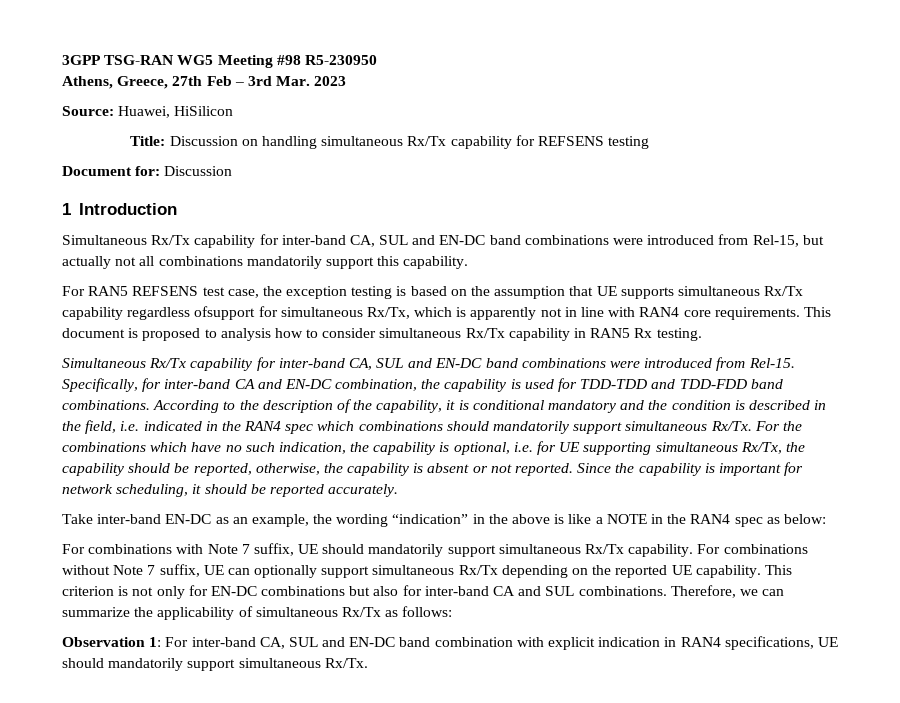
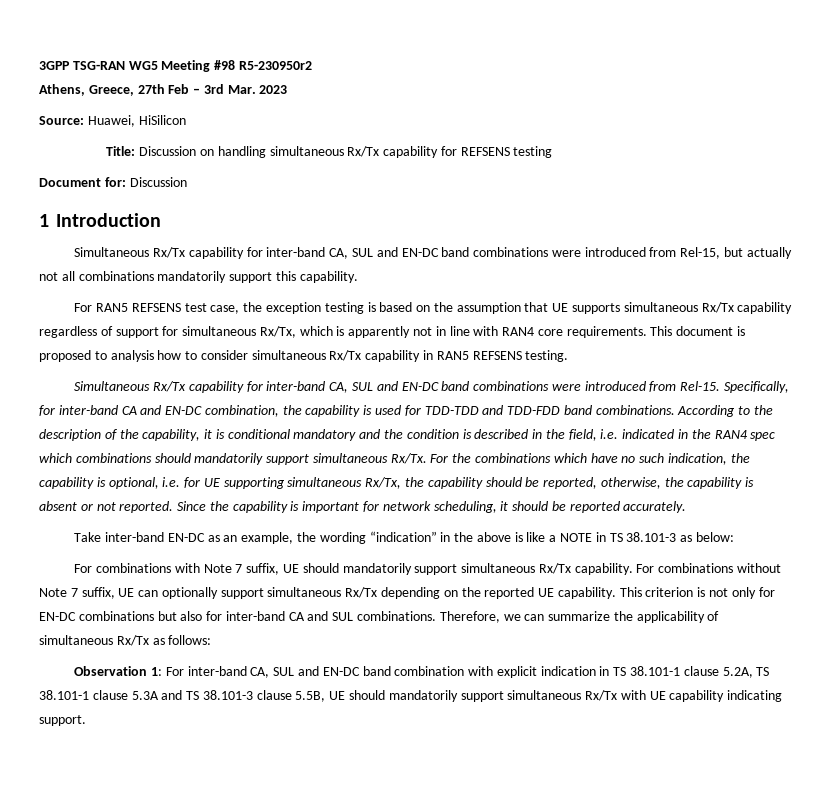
- 3GPP TSG-RAN WG5 Meeting #98 R5-230950
+ 3GPP TSG-RAN WG5 Meeting #98 R5-230950r2
- For RAN5 REFSENS test case, the exception testing is based on the assumption that UE supports simultaneous Rx/Tx capability regardless ofsupport for simultaneous Rx/Tx, which is apparently not in line with RAN4 core requirements.
+ For RAN5 REFSENS test case, the exception testing is based on the assumption that UE supports simultaneous Rx/Tx capability regardless of support for simultaneous Rx/Tx, which is apparently not in line with RAN4 core requirements.
- This document is proposed to analysis how to consider simultaneous Rx/Tx capability in RAN5 Rx testing.
+ This document is proposed to analysis how to consider simultaneous Rx/Tx capability in RAN5 REFSENS testing.
- Take inter-band EN-DC as an example, the wording “indication” in the above is like a NOTE in the RAN4 spec as below:
+ Take inter-band EN-DC as an example, the wording “indication” in the above is like a NOTE in TS 38.101-3 as below:
- Observation 1: For inter-band CA, SUL and EN-DC band combination with explicit indication in RAN4 specifications, UE should mandatorily support simultaneous Rx/Tx.
+ Observation 1: For inter-band CA, SUL and EN-DC band combination with explicit indication in TS 38.101-1 clause 5.2A, TS 38.101-1 clause 5.3A and TS 38.101-3 clause 5.5B, UE should mandatorily support simultaneous Rx/Tx with UE capability indicating support.

